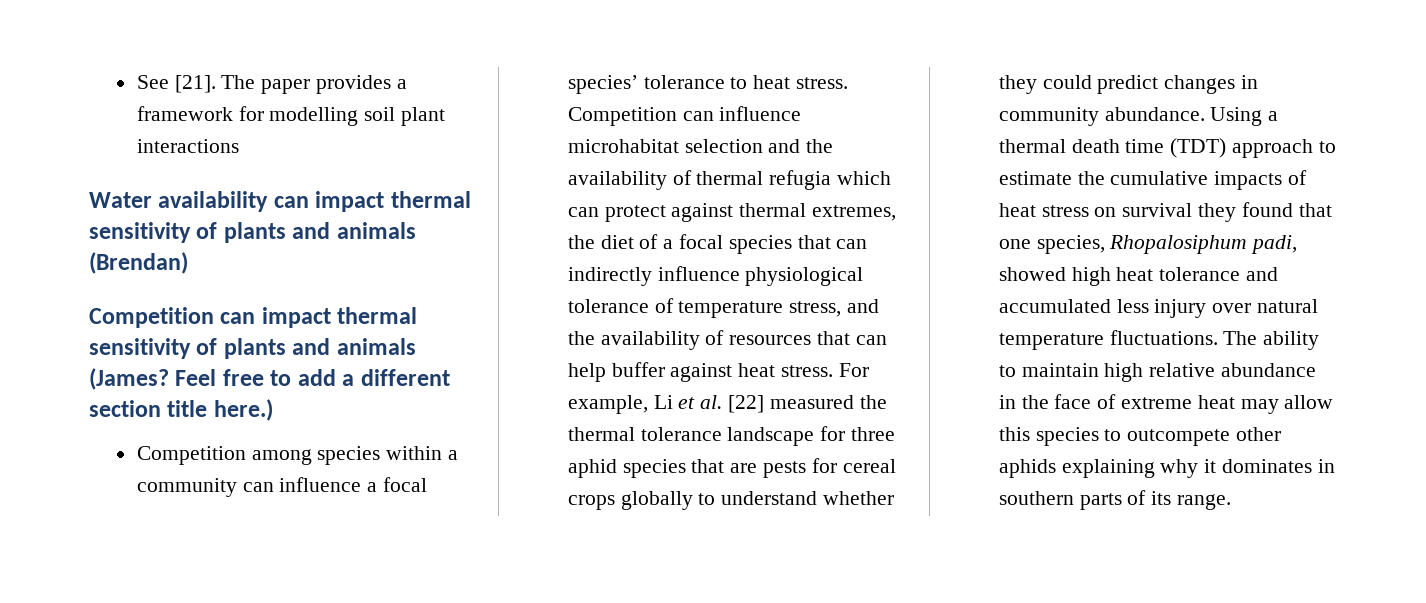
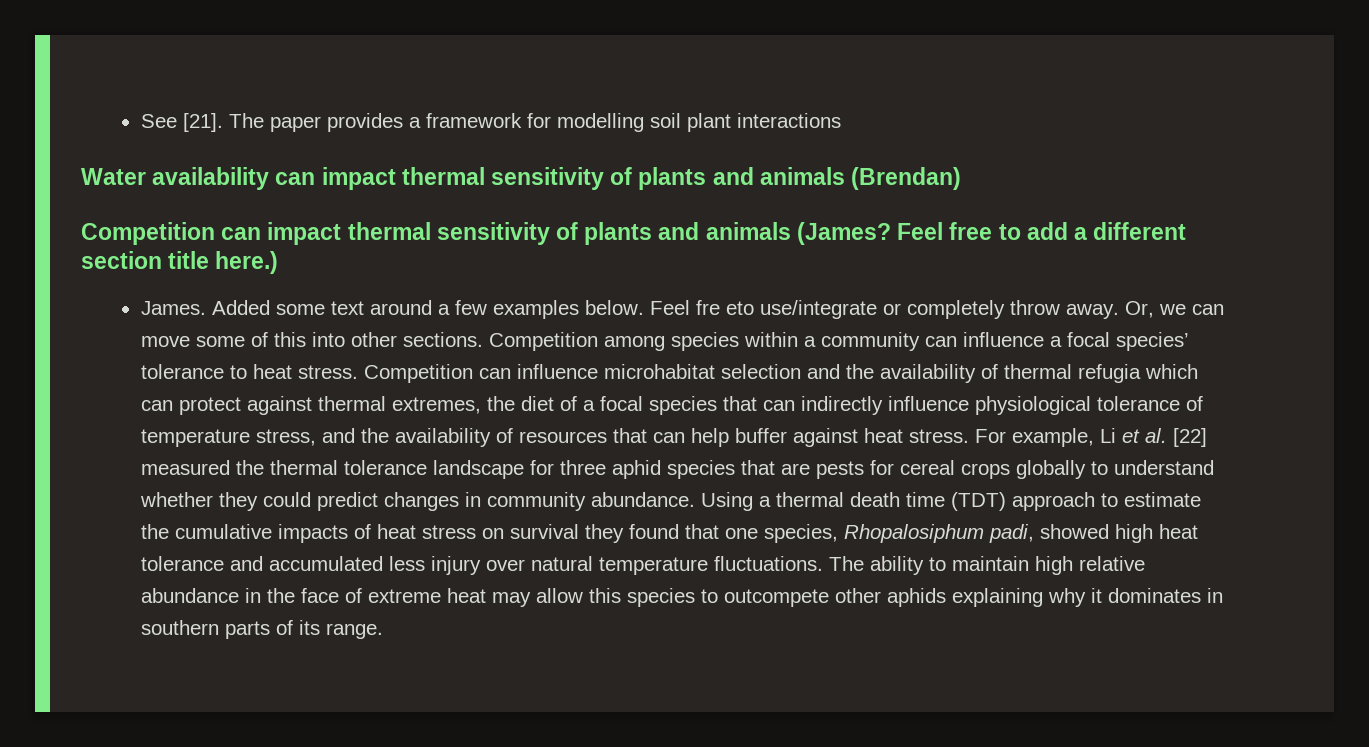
+ James. Added some text around a few examples below. Feel fre eto use/integrate or completely throw away. Or, we can move some of this into other sections.

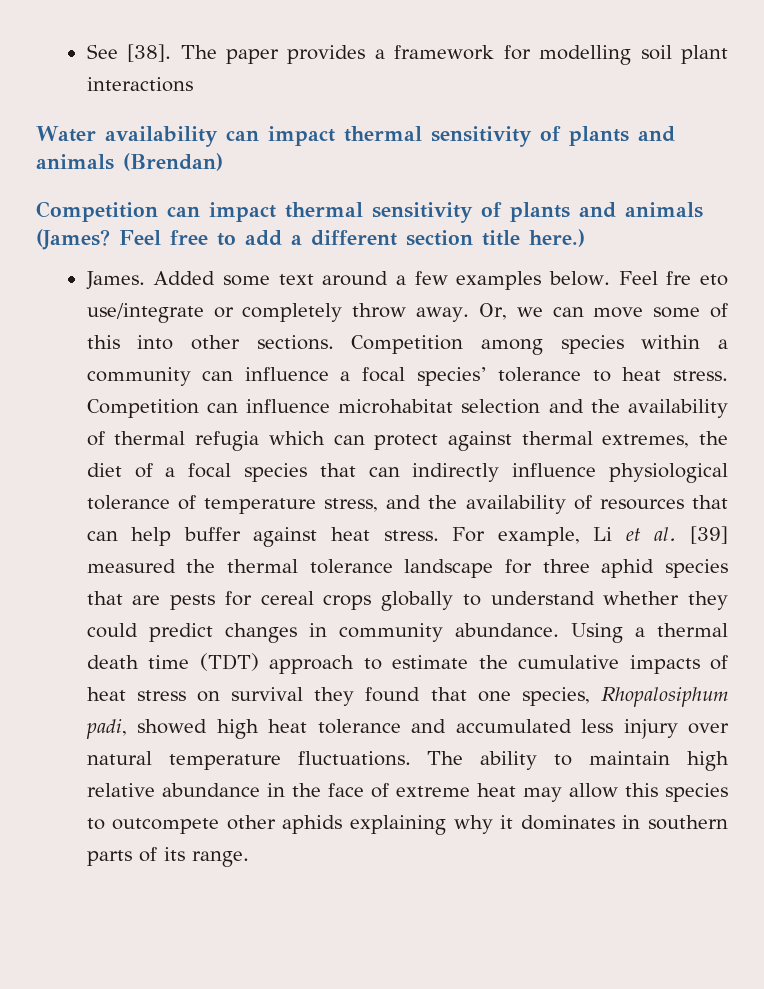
- See [21].
+ See [38].
- For example, Li et al. [22] measured the thermal tolerance landscape for three aphid species that are pests for cereal crops globally to understand whether they could predict changes in community abundance.
+ For example, Li et al. [39] measured the thermal tolerance landscape for three aphid species that are pests for cereal crops globally to understand whether they could predict changes in community abundance.

